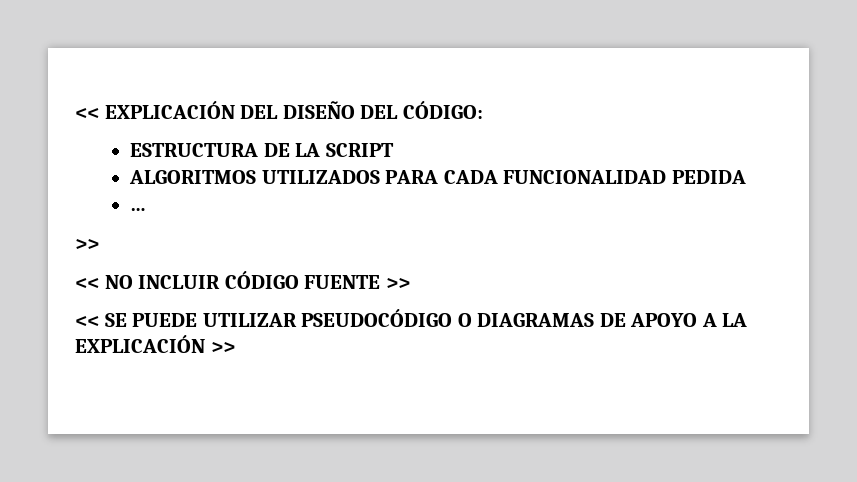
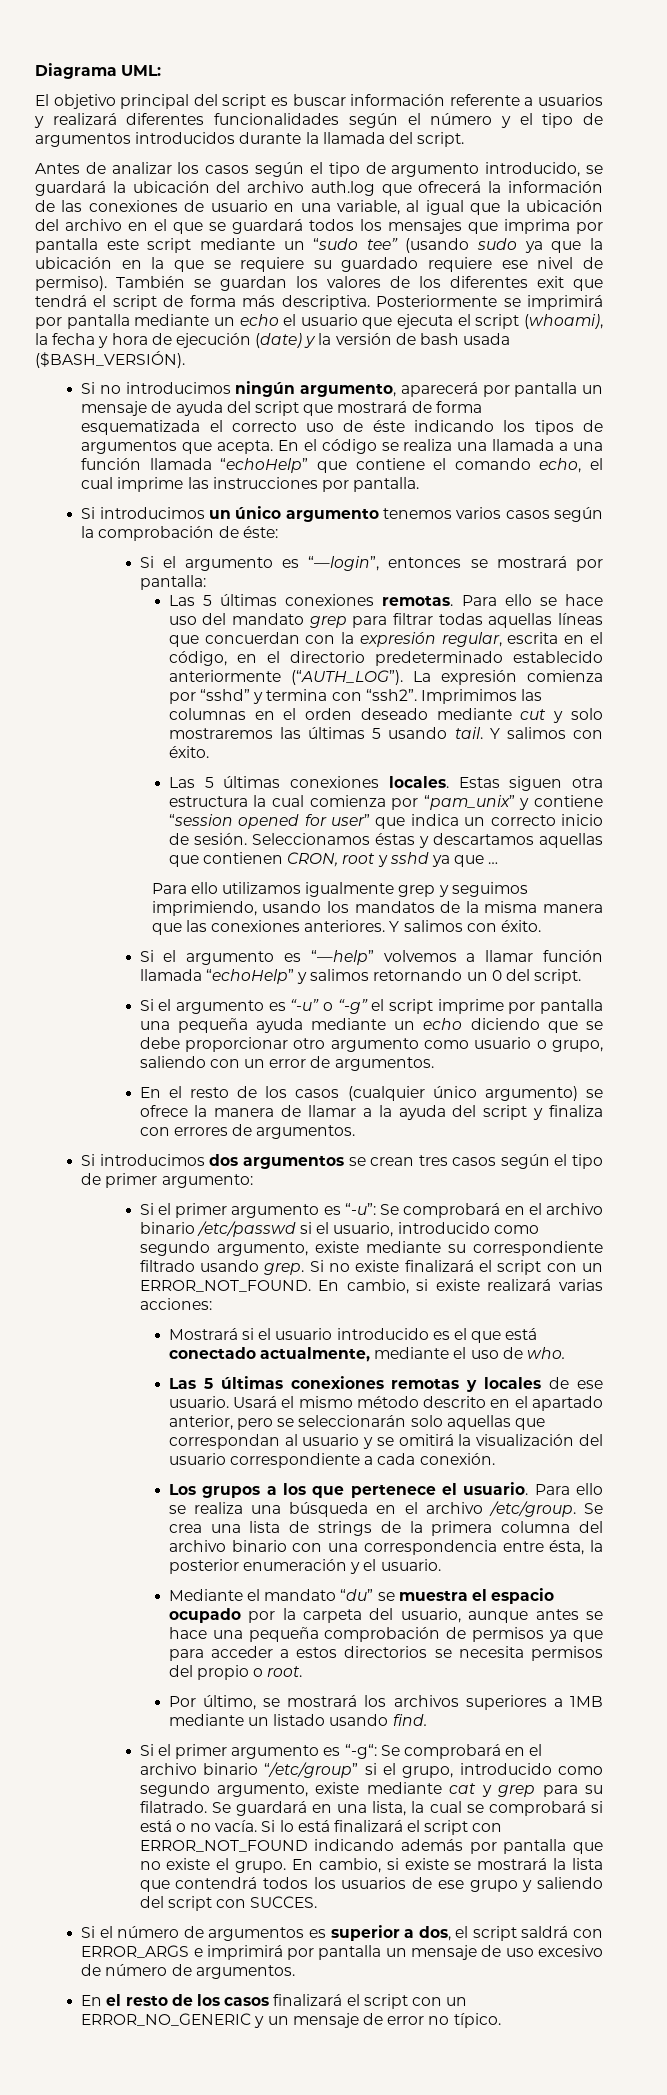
- << EXPLICACIÓN DEL DISEÑO DEL CÓDIGO:
- ESTRUCTURA DE LA SCRIPT
- ALGORITMOS UTILIZADOS PARA CADA FUNCIONALIDAD PEDIDA
- …
- >>
- << NO INCLUIR CÓDIGO FUENTE >>
- << SE PUEDE UTILIZAR PSEUDOCÓDIGO O DIAGRAMAS DE APOYO A LA EXPLICACIÓN >>
+ Diagrama UML:
+ El objetivo principal del script es buscar información referente a usuarios y realizará diferentes funcionalidades según el número y el tipo de argumentos introducidos durante la llamada del script.
+ Antes de analizar los casos según el tipo de argumento introducido, se guardará la ubicación del archivo auth.log que ofrecerá la información de las conexiones de usuario en una variable, al igual que la ubicación del archivo en el que se guardará todos los mensajes que imprima por pantalla este script mediante un “sudo tee” (usando sudo ya que la ubicación en la que se requiere su guardado requiere ese nivel de permiso). También se guardan los valores de los diferentes exit que tendrá el script de forma más descriptiva. Posteriormente se imprimirá por pantalla mediante un echo el usuario que ejecuta el script (whoami), la fecha y hora de ejecución (date) y la versión de bash usada ($BASH_VERSIÓN).
+ Si no introducimos ningún argumento, aparecerá por pantalla un mensaje de ayuda del script que mostrará de forma esquematizada el correcto uso de éste indicando los tipos de argumentos que acepta. En el código se realiza una llamada a una función llamada “echoHelp” que contiene el comando echo, el cual imprime las instrucciones por pantalla.
+ Si introducimos un único argumento tenemos varios casos según la comprobación de éste:
+ Si el argumento es “—login”, entonces se mostrará por pantalla:
+ Las 5 últimas conexiones remotas. Para ello se hace uso del mandato grep para filtrar todas aquellas líneas que concuerdan con la expresión regular, escrita en el código, en el directorio predeterminado establecido anteriormente (“AUTH_LOG”). La expresión comienza por “sshd” y termina con “ssh2”. Imprimimos las columnas en el orden deseado mediante cut y solo mostraremos las últimas 5 usando tail. Y salimos con éxito.
+ Las 5 últimas conexiones locales. Estas siguen otra estructura la cual comienza por “pam_unix” y contiene “session opened for user” que indica un correcto inicio de sesión. Seleccionamos éstas y descartamos aquellas que contienen CRON, root y sshd ya que …
+ Para ello utilizamos igualmente grep y seguimos imprimiendo, usando los mandatos de la misma manera que las conexiones anteriores. Y salimos con éxito.
+ Si el argumento es “—help” volvemos a llamar función llamada “echoHelp” y salimos retornando un 0 del script.
+ Si el argumento es “-u” o “-g” el script imprime por pantalla una pequeña ayuda mediante un echo diciendo que se debe proporcionar otro argumento como usuario o grupo, saliendo con un error de argumentos.
+ En el resto de los casos (cualquier único argumento) se ofrece la manera de llamar a la ayuda del script y finaliza con errores de argumentos.
+ Si introducimos dos argumentos se crean tres casos según el tipo de primer argumento:
+ Si el primer argumento es “-u”: Se comprobará en el archivo binario /etc/passwd si el usuario, introducido como segundo argumento, existe mediante su correspondiente filtrado usando grep. Si no existe finalizará el script con un ERROR_NOT_FOUND. En cambio, si existe realizará varias acciones:
+ Mostrará si el usuario introducido es el que está conectado actualmente, mediante el uso de who.
+ Las 5 últimas conexiones remotas y locales de ese usuario. Usará el mismo método descrito en el apartado anterior, pero se seleccionarán solo aquellas que correspondan al usuario y se omitirá la visualización del usuario correspondiente a cada conexión.
+ Los grupos a los que pertenece el usuario. Para ello se realiza una búsqueda en el archivo /etc/group. Se crea una lista de strings de la primera columna del archivo binario con una correspondencia entre ésta, la posterior enumeración y el usuario.
+ Mediante el mandato “du” se muestra el espacio ocupado por la carpeta del usuario, aunque antes se hace una pequeña comprobación de permisos ya que para acceder a estos directorios se necesita permisos del propio o root.
+ Por último, se mostrará los archivos superiores a 1MB mediante un listado usando find.
+ Si el primer argumento es “-g“: Se comprobará en el archivo binario “/etc/group” si el grupo, introducido como segundo argumento, existe mediante cat y grep para su filatrado. Se guardará en una lista, la cual se comprobará si está o no vacía. Si lo está finalizará el script con ERROR_NOT_FOUND indicando además por pantalla que no existe el grupo. En cambio, si existe se mostrará la lista que contendrá todos los usuarios de ese grupo y saliendo del script con SUCCES.
+ Si el número de argumentos es superior a dos, el script saldrá con ERROR_ARGS e imprimirá por pantalla un mensaje de uso excesivo de número de argumentos.
+ En el resto de los casos finalizará el script con un ERROR_NO_GENERIC y un mensaje de error no típico.

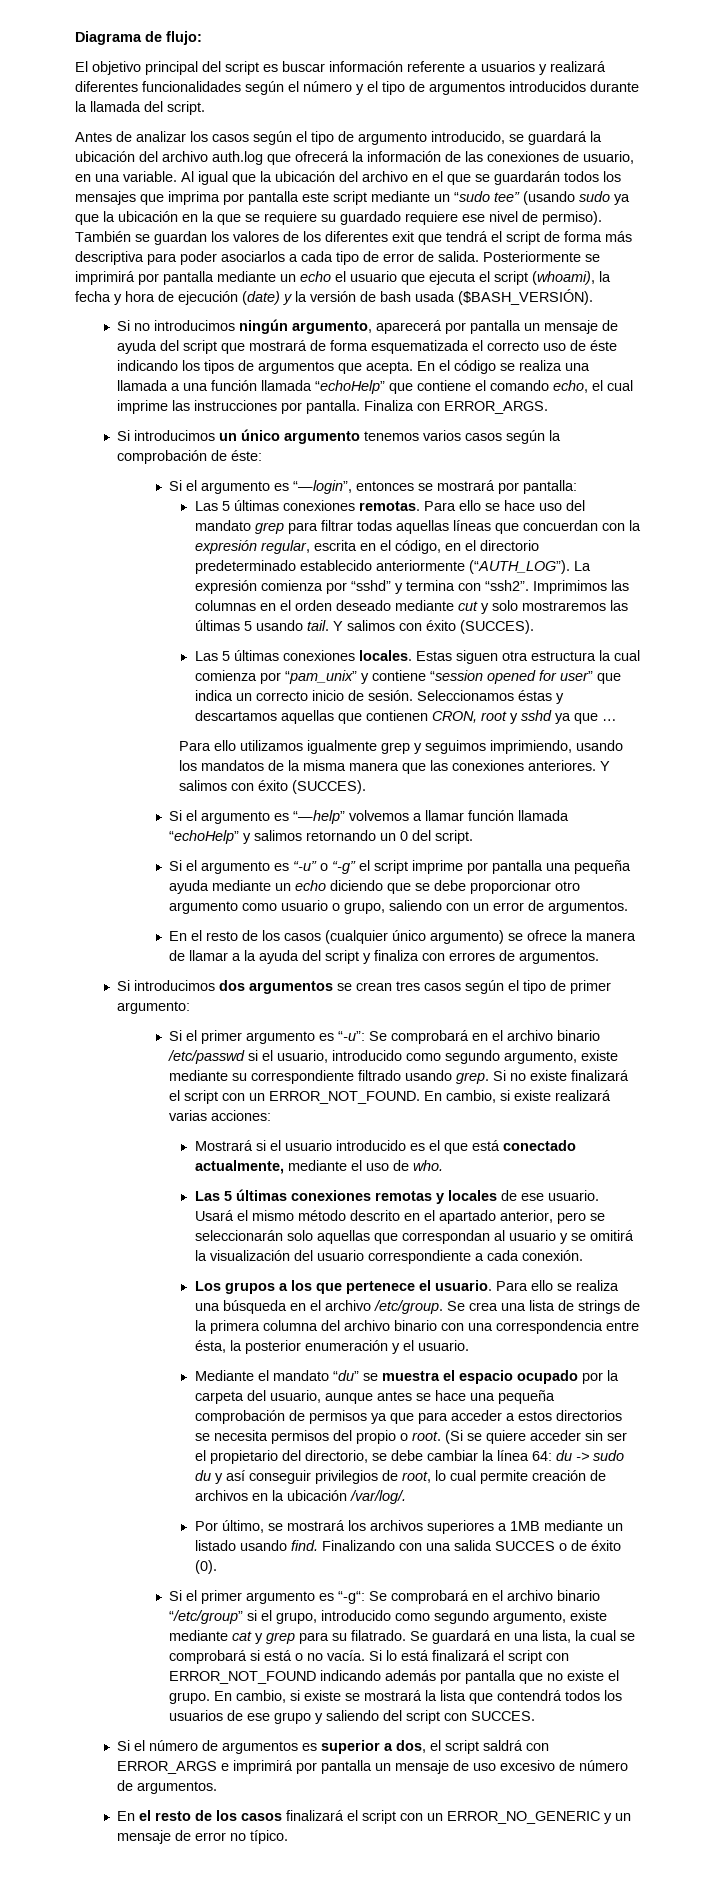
- Diagrama UML:
+ Diagrama de flujo:
- Antes de analizar los casos según el tipo de argumento introducido, se guardará la ubicación del archivo auth.log que ofrecerá la información de las conexiones de usuario en una variable, al igual que la ubicación del archivo en el que se guardará todos los mensajes que imprima por pantalla este script mediante un “sudo tee” (usando sudo ya que la ubicación en la que se requiere su guardado requiere ese nivel de permiso).
+ Antes de analizar los casos según el tipo de argumento introducido, se guardará la ubicación del archivo auth.log que ofrecerá la información de las conexiones de usuario, en una variable. Al igual que la ubicación del archivo en el que se guardarán todos los mensajes que imprima por pantalla este script mediante un “sudo tee” (usando sudo ya que la ubicación en la que se requiere su guardado requiere ese nivel de permiso).
- También se guardan los valores de los diferentes exit que tendrá el script de forma más descriptiva.
+ También se guardan los valores de los diferentes exit que tendrá el script de forma más descriptiva para poder asociarlos a cada tipo de error de salida.
+ Finaliza con ERROR_ARGS.
- Imprimimos las columnas en el orden deseado mediante cut y solo mostraremos las últimas 5 usando tail. Y salimos con éxito.
+ Imprimimos las columnas en el orden deseado mediante cut y solo mostraremos las últimas 5 usando tail. Y salimos con éxito (SUCCES).
- Para ello utilizamos igualmente grep y seguimos imprimiendo, usando los mandatos de la misma manera que las conexiones anteriores. Y salimos con éxito.
+ Para ello utilizamos igualmente grep y seguimos imprimiendo, usando los mandatos de la misma manera que las conexiones anteriores. Y salimos con éxito (SUCCES).
+ (Si se quiere acceder sin ser el propietario del directorio, se debe cambiar la línea 64: du -> sudo du y así conseguir privilegios de root, lo cual permite creación de archivos en la ubicación /var/log/.
+ Finalizando con una salida SUCCES o de éxito (0).

